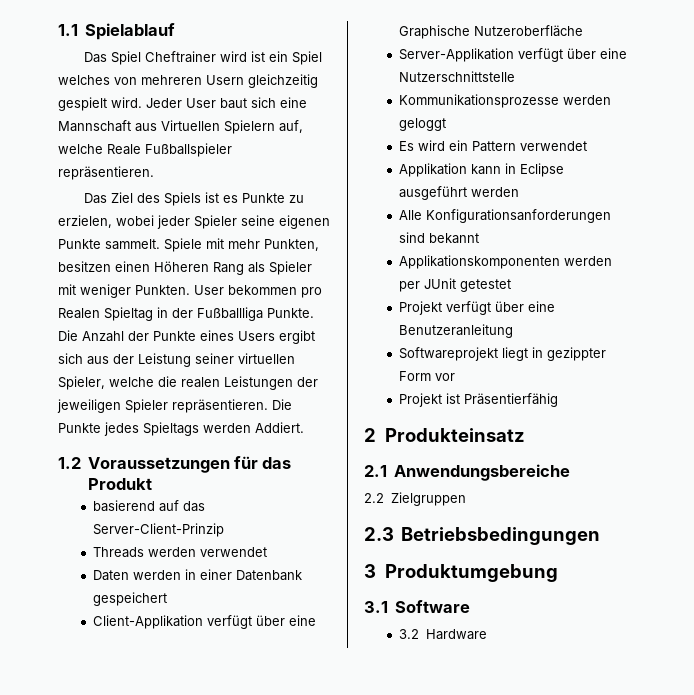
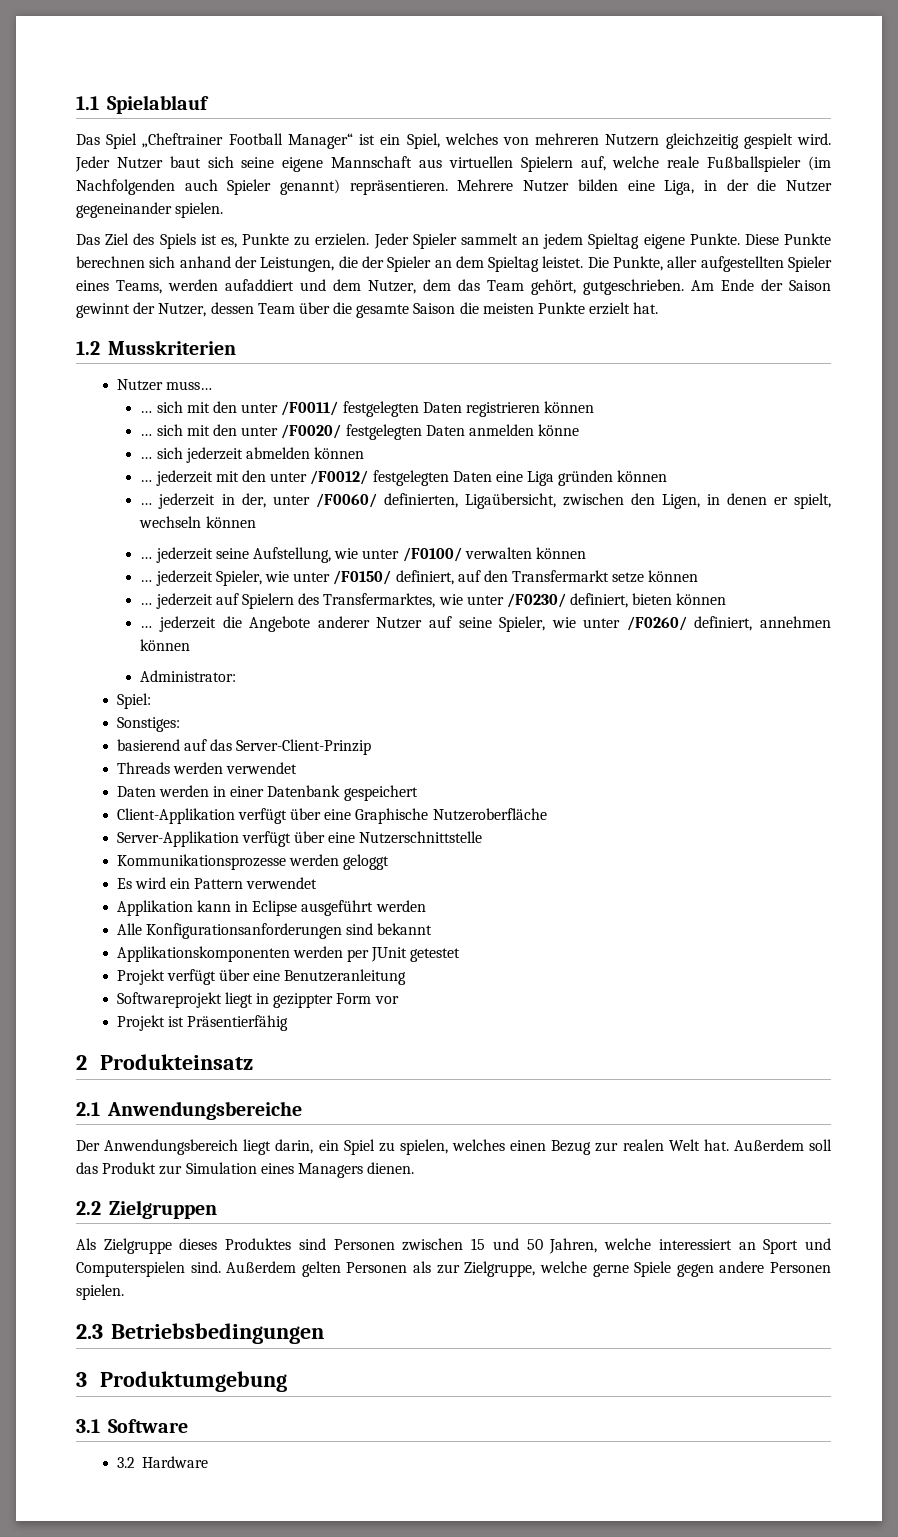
- Das Spiel Cheftrainer wird ist ein Spiel welches von mehreren Usern gleichzeitig gespielt wird.
+ Das Spiel „Cheftrainer Football Manager“ ist ein Spiel, welches von mehreren Nutzern gleichzeitig gespielt wird.
- Jeder User baut sich eine Mannschaft aus Virtuellen Spielern auf, welche Reale Fußballspieler repräsentieren.
+ Jeder Nutzer baut sich seine eigene Mannschaft aus virtuellen Spielern auf, welche reale Fußballspieler (im Nachfolgenden auch Spieler genannt) repräsentieren. Mehrere Nutzer bilden eine Liga, in der die Nutzer gegeneinander spielen.
- Das Ziel des Spiels ist es Punkte zu erzielen, wobei jeder Spieler seine eigenen Punkte sammelt. Spiele mit mehr Punkten, besitzen einen Höheren Rang als Spieler mit weniger Punkten. User bekommen pro Realen Spieltag in der Fußballliga Punkte. Die Anzahl der Punkte eines Users ergibt sich aus der Leistung seiner virtuellen Spieler, welche die realen Leistungen der jeweiligen Spieler repräsentieren. Die Punkte jedes Spieltags werden Addiert.
- 1.2 Voraussetzungen für das Produkt
+ Das Ziel des Spiels ist es, Punkte zu erzielen. Jeder Spieler sammelt an jedem Spieltag eigene Punkte. Diese Punkte berechnen sich anhand der Leistungen, die der Spieler an dem Spieltag leistet. Die Punkte, aller aufgestellten Spieler eines Teams, werden aufaddiert und dem Nutzer, dem das Team gehört, gutgeschrieben. Am Ende der Saison gewinnt der Nutzer, dessen Team über die gesamte Saison die meisten Punkte erzielt hat.
+ 1.2 Musskriterien
+ Nutzer muss…
+ … sich mit den unter /F0011/ festgelegten Daten registrieren können
+ … sich mit den unter /F0020/ festgelegten Daten anmelden könne
+ … sich jederzeit abmelden können
+ … jederzeit mit den unter /F0012/ festgelegten Daten eine Liga gründen können
+ … jederzeit in der, unter /F0060/ definierten, Ligaübersicht, zwischen den Ligen, in denen er spielt, wechseln können
+ … jederzeit seine Aufstellung, wie unter /F0100/ verwalten können
+ … jederzeit Spieler, wie unter /F0150/ definiert, auf den Transfermarkt setze können
+ … jederzeit auf Spielern des Transfermarktes, wie unter /F0230/ definiert, bieten können
+ … jederzeit die Angebote anderer Nutzer auf seine Spieler, wie unter /F0260/ definiert, annehmen können
+ Administrator:
+ Spiel:
+ Sonstiges:
+ Der Anwendungsbereich liegt darin, ein Spiel zu spielen, welches einen Bezug zur realen Welt hat. Außerdem soll das Produkt zur Simulation eines Managers dienen.
  2.2 Zielgruppen
+ Als Zielgruppe dieses Produktes sind Personen zwischen 15 und 50 Jahren, welche interessiert an Sport und Computerspielen sind. Außerdem gelten Personen als zur Zielgruppe, welche gerne Spiele gegen andere Personen spielen.

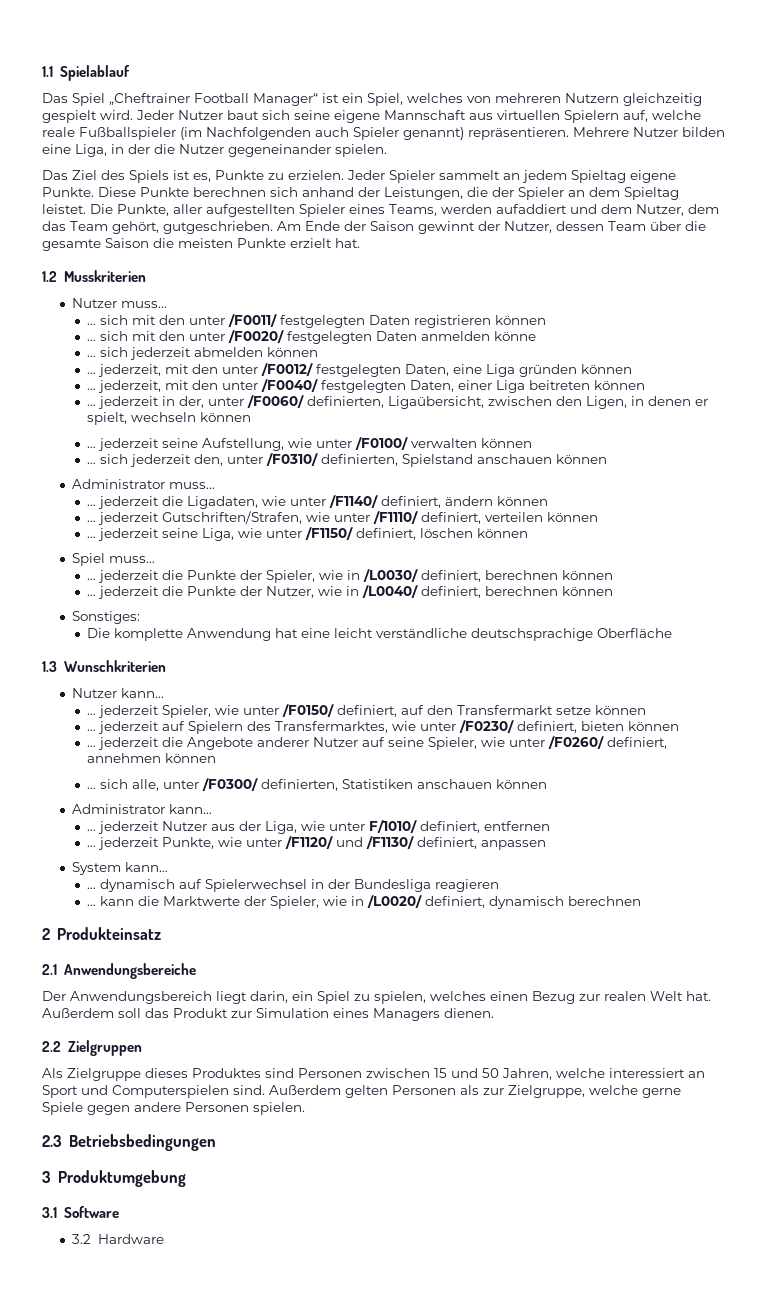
- … jederzeit mit den unter /F0012/ festgelegten Daten eine Liga gründen können
+ … jederzeit, mit den unter /F0012/ festgelegten Daten, eine Liga gründen können
+ … jederzeit, mit den unter /F0040/ festgelegten Daten, einer Liga beitreten können
+ … sich jederzeit den, unter /F0310/ definierten, Spielstand anschauen können
+ Administrator muss…
+ … jederzeit die Ligadaten, wie unter /F1140/ definiert, ändern können
+ … jederzeit Gutschriften/Strafen, wie unter /F1110/ definiert, verteilen können
+ … jederzeit seine Liga, wie unter /F1150/ definiert, löschen können
+ Spiel muss…
+ … jederzeit die Punkte der Spieler, wie in /L0030/ definiert, berechnen können
+ … jederzeit die Punkte der Nutzer, wie in /L0040/ definiert, berechnen können
+ Sonstiges:
+ Die komplette Anwendung hat eine leicht verständliche deutschsprachige Oberfläche
+ 1.3 Wunschkriterien
+ Nutzer kann…
- Administrator:
- Spiel:
- Sonstiges:
- basierend auf das Server-Client-Prinzip
- Threads werden verwendet
- Daten werden in einer Datenbank gespeichert
- Client-Applikation verfügt über eine Graphische Nutzeroberfläche
- Server-Applikation verfügt über eine Nutzerschnittstelle
- Kommunikationsprozesse werden geloggt
- Es wird ein Pattern verwendet
- Applikation kann in Eclipse ausgeführt werden
- Alle Konfigurationsanforderungen sind bekannt
- Applikationskomponenten werden per JUnit getestet
- Projekt verfügt über eine Benutzeranleitung
- Softwareprojekt liegt in gezippter Form vor
- Projekt ist Präsentierfähig
+ … sich alle, unter /F0300/ definierten, Statistiken anschauen können
+ Administrator kann…
+ … jederzeit Nutzer aus der Liga, wie unter F/1010/ definiert, entfernen
+ … jederzeit Punkte, wie unter /F1120/ und /F1130/ definiert, anpassen
+ System kann…
+ … dynamisch auf Spielerwechsel in der Bundesliga reagieren
+ … kann die Marktwerte der Spieler, wie in /L0020/ definiert, dynamisch berechnen

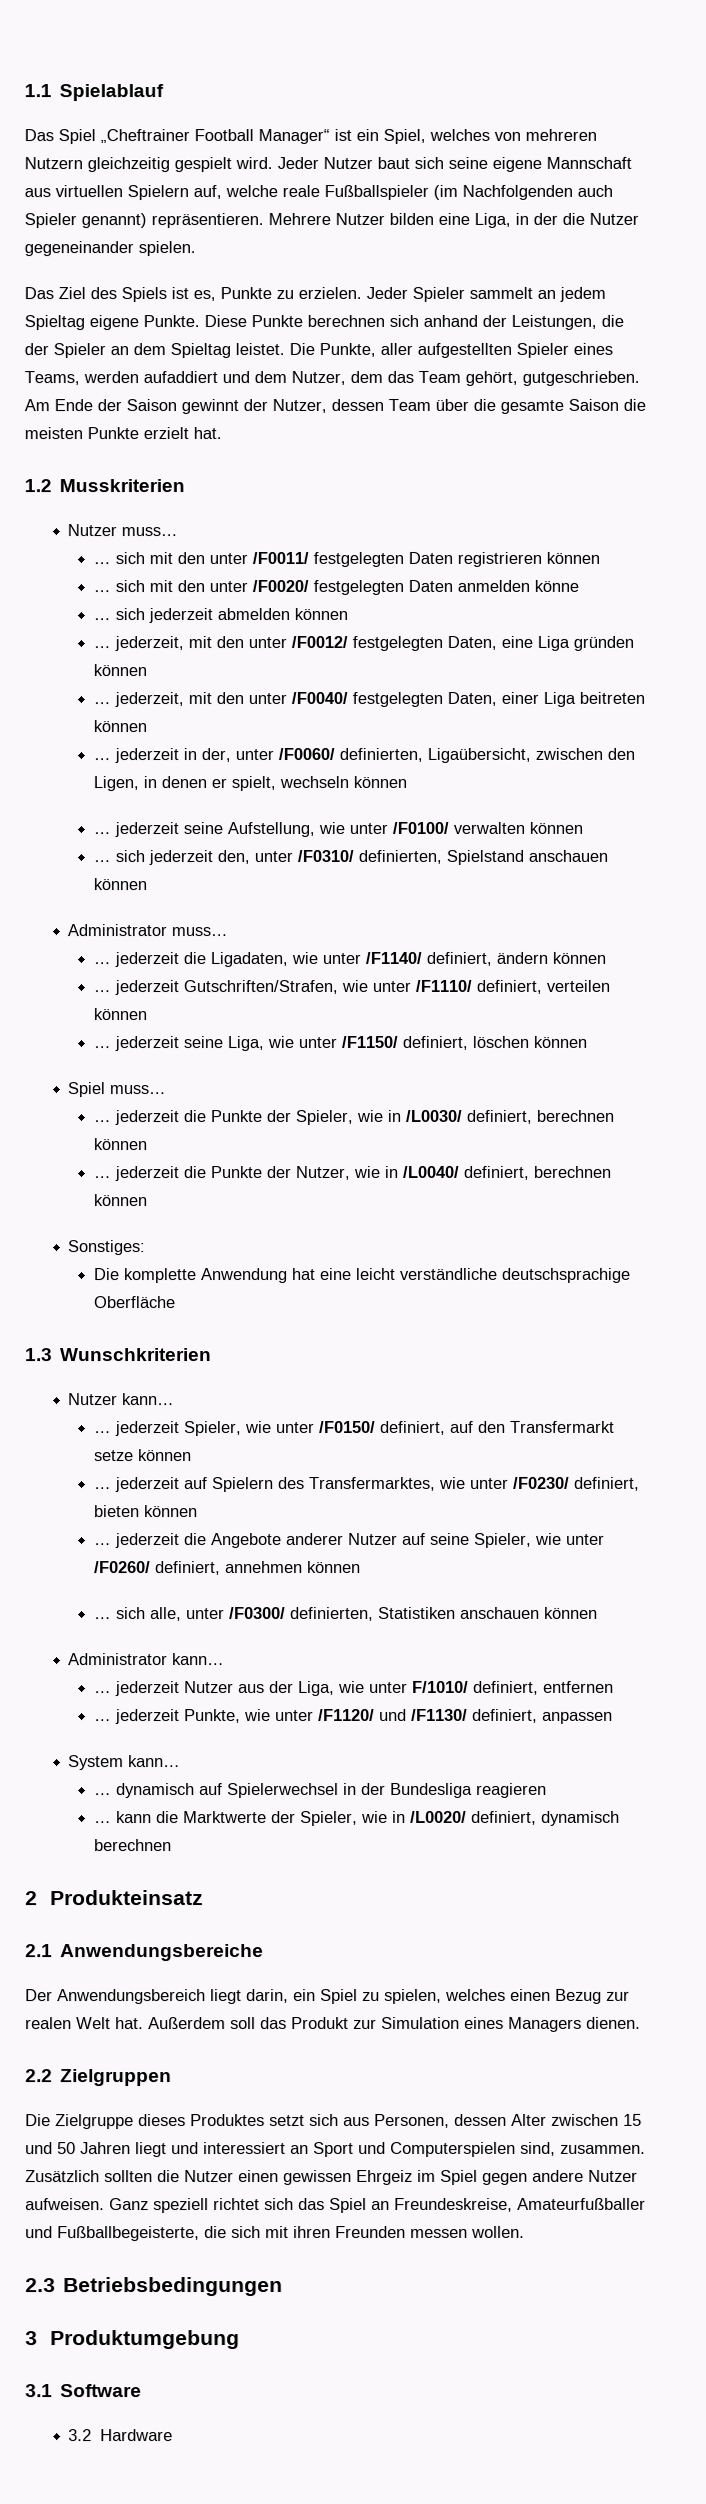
- Als Zielgruppe dieses Produktes sind Personen zwischen 15 und 50 Jahren, welche interessiert an Sport und Computerspielen sind. Außerdem gelten Personen als zur Zielgruppe, welche gerne Spiele gegen andere Personen spielen.
+ Die Zielgruppe dieses Produktes setzt sich aus Personen, dessen Alter zwischen 15 und 50 Jahren liegt und interessiert an Sport und Computerspielen sind, zusammen. Zusätzlich sollten die Nutzer einen gewissen Ehrgeiz im Spiel gegen andere Nutzer aufweisen. Ganz speziell richtet sich das Spiel an Freundeskreise, Amateurfußballer und Fußballbegeisterte, die sich mit ihren Freunden messen wollen.

